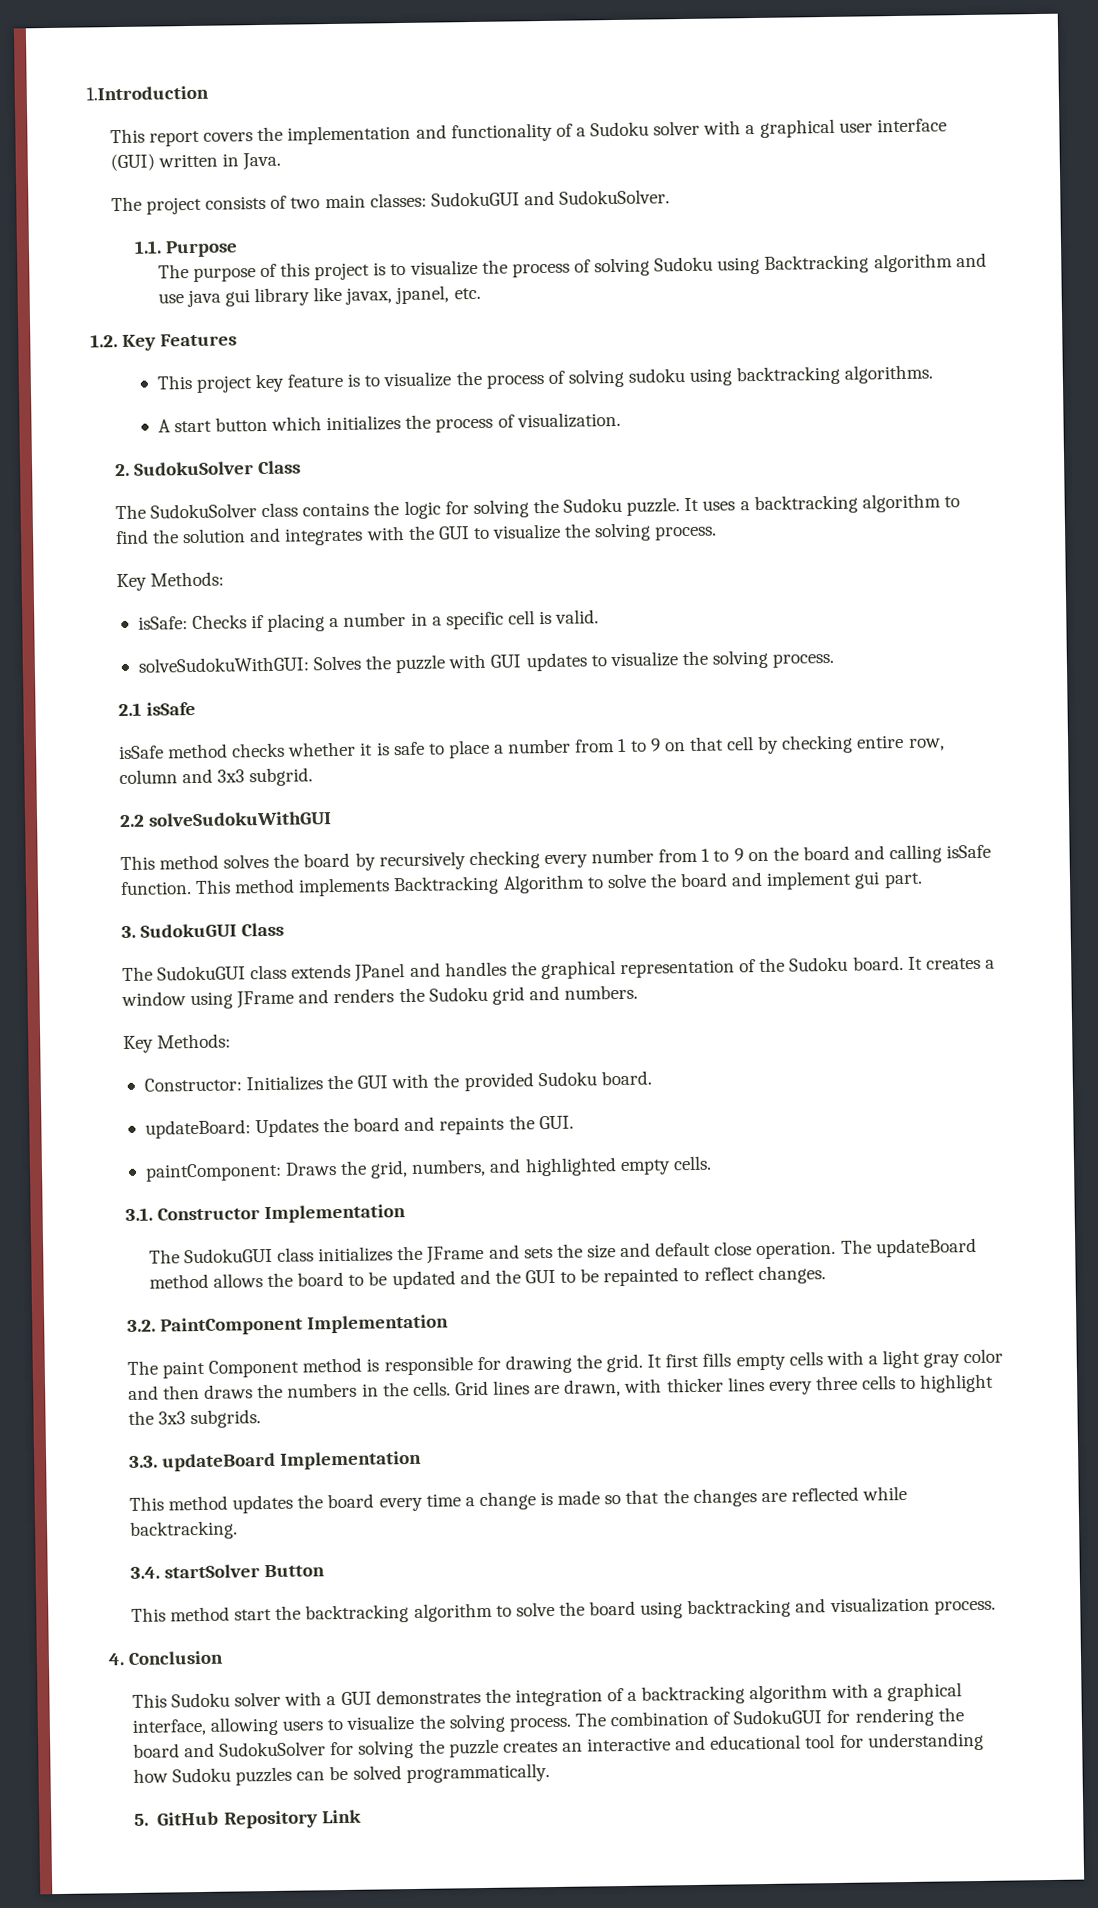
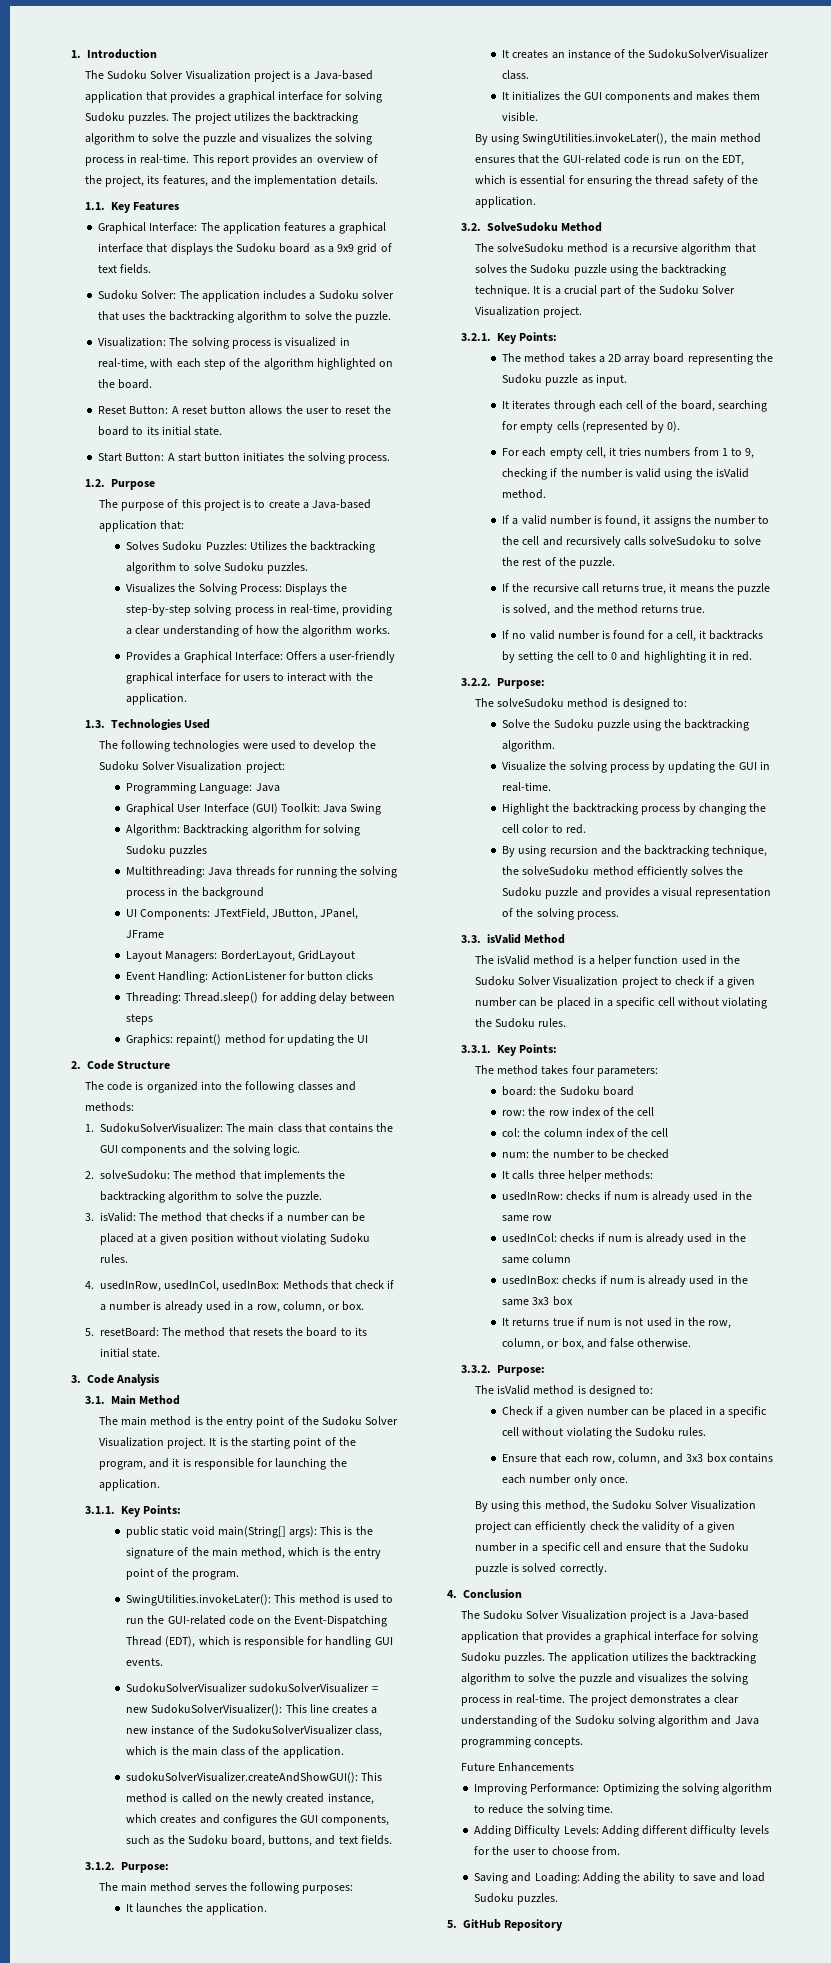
- 1.Introduction
- This report covers the implementation and functionality of a Sudoku solver with a graphical user interface (GUI) written in Java.
- The project consists of two main classes: SudokuGUI and SudokuSolver.
- 1.1. Purpose
+ 1. Introduction
+ The Sudoku Solver Visualization project is a Java-based application that provides a graphical interface for solving Sudoku puzzles. The project utilizes the backtracking algorithm to solve the puzzle and visualizes the solving process in real-time. This report provides an overview of the project, its features, and the implementation details.
+ 1.1. Key Features
+ Graphical Interface: The application features a graphical interface that displays the Sudoku board as a 9x9 grid of text fields.
+ Sudoku Solver: The application includes a Sudoku solver that uses the backtracking algorithm to solve the puzzle.
+ Visualization: The solving process is visualized in real-time, with each step of the algorithm highlighted on the board.
+ Reset Button: A reset button allows the user to reset the board to its initial state.
+ Start Button: A start button initiates the solving process.
+ 1.2. Purpose
- The purpose of this project is to visualize the process of solving Sudoku using Backtracking algorithm and use java gui library like javax, jpanel, etc.
- 1.2. Key Features
- This project key feature is to visualize the process of solving sudoku using backtracking algorithms.
- A start button which initializes the process of visualization.
- 2. SudokuSolver Class
- The SudokuSolver class contains the logic for solving the Sudoku puzzle. It uses a backtracking algorithm to find the solution and integrates with the GUI to visualize the solving process.
- Key Methods:
- isSafe: Checks if placing a number in a specific cell is valid.
- solveSudokuWithGUI: Solves the puzzle with GUI updates to visualize the solving process.
- 2.1 isSafe
- isSafe method checks whether it is safe to place a number from 1 to 9 on that cell by checking entire row, column and 3x3 subgrid.
- 2.2 solveSudokuWithGUI
- This method solves the board by recursively checking every number from 1 to 9 on the board and calling isSafe function. This method implements Backtracking Algorithm to solve the board and implement gui part.
- 3. SudokuGUI Class
- The SudokuGUI class extends JPanel and handles the graphical representation of the Sudoku board. It creates a window using JFrame and renders the Sudoku grid and numbers.
- Key Methods:
- Constructor: Initializes the GUI with the provided Sudoku board.
- updateBoard: Updates the board and repaints the GUI.
- paintComponent: Draws the grid, numbers, and highlighted empty cells.
- 3.1. Constructor Implementation
- The SudokuGUI class initializes the JFrame and sets the size and default close operation. The updateBoard method allows the board to be updated and the GUI to be repainted to reflect changes.
- 3.2. PaintComponent Implementation
- The paint Component method is responsible for drawing the grid. It first fills empty cells with a light gray color and then draws the numbers in the cells. Grid lines are drawn, with thicker lines every three cells to highlight the 3x3 subgrids.
- 3.3. updateBoard Implementation
- This method updates the board every time a change is made so that the changes are reflected while backtracking.
- 3.4. startSolver Button
- This method start the backtracking algorithm to solve the board using backtracking and visualization process.
+ The purpose of this project is to create a Java-based application that:
+ Solves Sudoku Puzzles: Utilizes the backtracking algorithm to solve Sudoku puzzles.
+ Visualizes the Solving Process: Displays the step-by-step solving process in real-time, providing a clear understanding of how the algorithm works.
+ Provides a Graphical Interface: Offers a user-friendly graphical interface for users to interact with the application.
+ 1.3. Technologies Used
+ The following technologies were used to develop the Sudoku Solver Visualization project:
+ Programming Language: Java
+ Graphical User Interface (GUI) Toolkit: Java Swing
+ Algorithm: Backtracking algorithm for solving Sudoku puzzles
+ Multithreading: Java threads for running the solving process in the background
+ UI Components: JTextField, JButton, JPanel, JFrame
+ Layout Managers: BorderLayout, GridLayout
+ Event Handling: ActionListener for button clicks
+ Threading: Thread.sleep() for adding delay between steps
+ Graphics: repaint() method for updating the UI
+ 2. Code Structure
+ The code is organized into the following classes and methods:
+ 1. SudokuSolverVisualizer: The main class that contains the GUI components and the solving logic.
+ 2. solveSudoku: The method that implements the backtracking algorithm to solve the puzzle.
+ 3. isValid: The method that checks if a number can be placed at a given position without violating Sudoku rules.
+ 4. usedInRow, usedInCol, usedInBox: Methods that check if a number is already used in a row, column, or box.
+ 5. resetBoard: The method that resets the board to its initial state.
+ 3. Code Analysis
+ 3.1. Main Method
+ The main method is the entry point of the Sudoku Solver Visualization project. It is the starting point of the program, and it is responsible for launching the application.
+ 3.1.1. Key Points:
+ public static void main(String[] args): This is the signature of the main method, which is the entry point of the program.
+ SwingUtilities.invokeLater(): This method is used to run the GUI-related code on the Event-Dispatching Thread (EDT), which is responsible for handling GUI events.
+ SudokuSolverVisualizer sudokuSolverVisualizer = new SudokuSolverVisualizer(): This line creates a new instance of the SudokuSolverVisualizer class, which is the main class of the application.
+ sudokuSolverVisualizer.createAndShowGUI(): This method is called on the newly created instance, which creates and configures the GUI components, such as the Sudoku board, buttons, and text fields.
+ 3.1.2. Purpose:
+ The main method serves the following purposes:
+ It launches the application.
+ It creates an instance of the SudokuSolverVisualizer class.
+ It initializes the GUI components and makes them visible.
+ By using SwingUtilities.invokeLater(), the main method ensures that the GUI-related code is run on the EDT, which is essential for ensuring the thread safety of the application.
+ 3.2. SolveSudoku Method
+ The solveSudoku method is a recursive algorithm that solves the Sudoku puzzle using the backtracking technique. It is a crucial part of the Sudoku Solver Visualization project.
+ 3.2.1. Key Points:
+ The method takes a 2D array board representing the Sudoku puzzle as input.
+ It iterates through each cell of the board, searching for empty cells (represented by 0).
+ For each empty cell, it tries numbers from 1 to 9, checking if the number is valid using the isValid method.
+ If a valid number is found, it assigns the number to the cell and recursively calls solveSudoku to solve the rest of the puzzle.
+ If the recursive call returns true, it means the puzzle is solved, and the method returns true.
+ If no valid number is found for a cell, it backtracks by setting the cell to 0 and highlighting it in red.
+ 3.2.2. Purpose:
+ The solveSudoku method is designed to:
+ Solve the Sudoku puzzle using the backtracking algorithm.
+ Visualize the solving process by updating the GUI in real-time.
+ Highlight the backtracking process by changing the cell color to red.
+ By using recursion and the backtracking technique, the solveSudoku method efficiently solves the Sudoku puzzle and provides a visual representation of the solving process.
+ 3.3. isValid Method
+ The isValid method is a helper function used in the Sudoku Solver Visualization project to check if a given number can be placed in a specific cell without violating the Sudoku rules.
+ 3.3.1. Key Points:
+ The method takes four parameters:
+ board: the Sudoku board
+ row: the row index of the cell
+ col: the column index of the cell
+ num: the number to be checked
+ It calls three helper methods:
+ usedInRow: checks if num is already used in the same row
+ usedInCol: checks if num is already used in the same column
+ usedInBox: checks if num is already used in the same 3x3 box
+ It returns true if num is not used in the row, column, or box, and false otherwise.
+ 3.3.2. Purpose:
+ The isValid method is designed to:
+ Check if a given number can be placed in a specific cell without violating the Sudoku rules.
+ Ensure that each row, column, and 3x3 box contains each number only once.
+ By using this method, the Sudoku Solver Visualization project can efficiently check the validity of a given number in a specific cell and ensure that the Sudoku puzzle is solved correctly.
  4. Conclusion
- This Sudoku solver with a GUI demonstrates the integration of a backtracking algorithm with a graphical interface, allowing users to visualize the solving process. The combination of SudokuGUI for rendering the board and SudokuSolver for solving the puzzle creates an interactive and educational tool for understanding how Sudoku puzzles can be solved programmatically.
+ The Sudoku Solver Visualization project is a Java-based application that provides a graphical interface for solving Sudoku puzzles. The application utilizes the backtracking algorithm to solve the puzzle and visualizes the solving process in real-time. The project demonstrates a clear understanding of the Sudoku solving algorithm and Java programming concepts.
+ Future Enhancements
+ Improving Performance: Optimizing the solving algorithm to reduce the solving time.
+ Adding Difficulty Levels: Adding different difficulty levels for the user to choose from.
+ Saving and Loading: Adding the ability to save and load Sudoku puzzles.
- 5. GitHub Repository Link
+ 5. GitHub Repository

